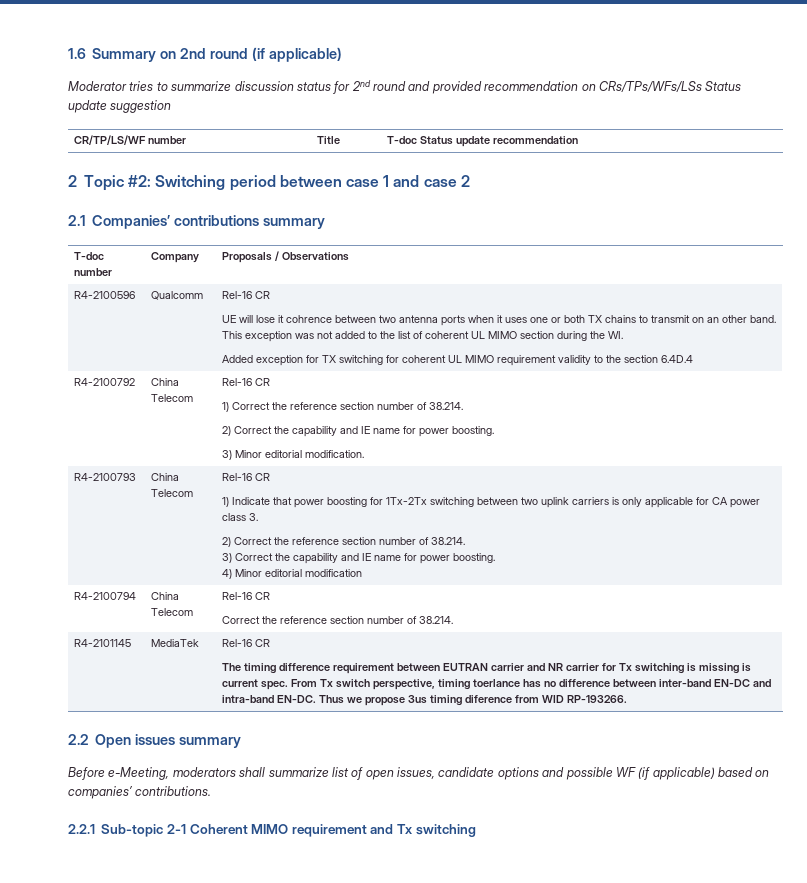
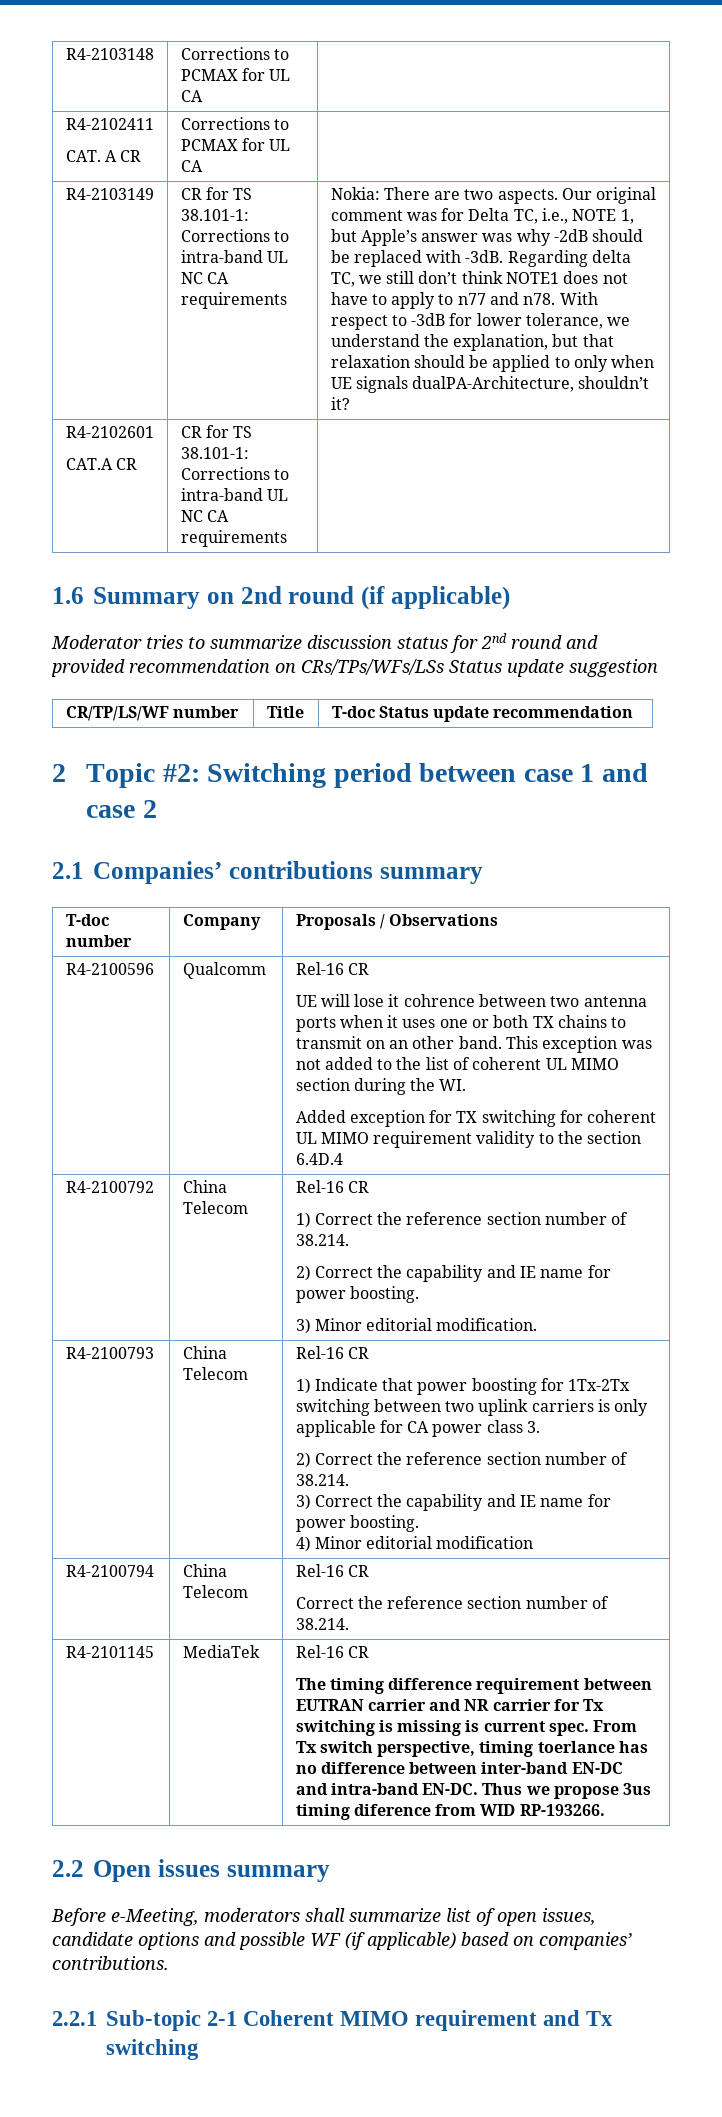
+ R4-2103148 | Corrections to PCMAX for UL CA |
+ R4-2102411
+ CAT. A CR | Corrections to PCMAX for UL CA |
+ R4-2103149 | CR for TS 38.101-1: Corrections to intra-band UL NC CA requirements | Nokia: There are two aspects. Our original comment was for Delta TC, i.e., NOTE 1, but Apple’s answer was why -2dB should be replaced with -3dB. Regarding delta TC, we still don’t think NOTE1 does not have to apply to n77 and n78. With respect to -3dB for lower tolerance, we understand the explanation, but that relaxation should be applied to only when UE signals dualPA-Architecture, shouldn’t it?
+ R4-2102601
+ CAT.A CR | CR for TS 38.101-1: Corrections to intra-band UL NC CA requirements |

